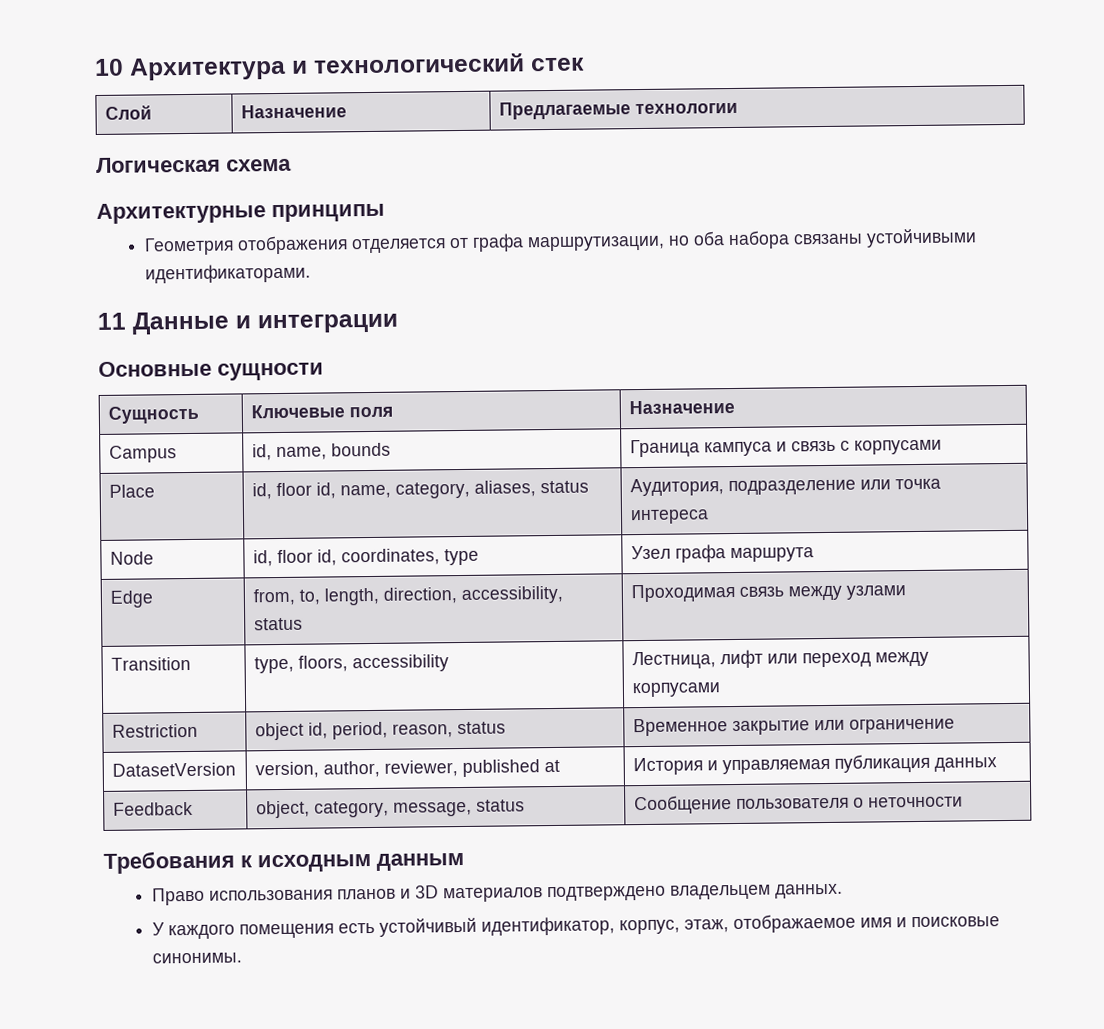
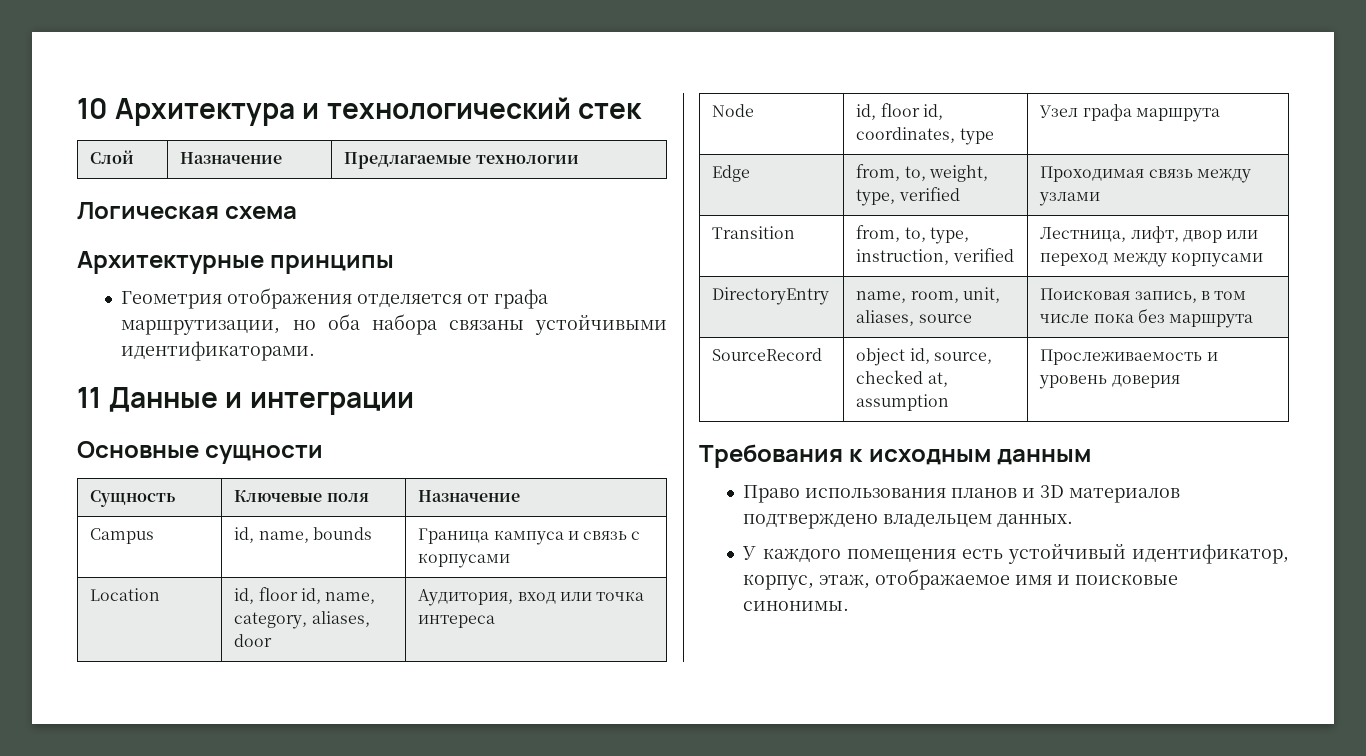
- Place | id, floor id, name, category, aliases, status | Аудитория, подразделение или точка интереса
+ Location | id, floor id, name, category, aliases, door | Аудитория, вход или точка интереса
- Edge | from, to, length, direction, accessibility, status | Проходимая связь между узлами
+ Edge | from, to, weight, type, verified | Проходимая связь между узлами
- Transition | type, floors, accessibility | Лестница, лифт или переход между корпусами
+ Transition | from, to, type, instruction, verified | Лестница, лифт, двор или переход между корпусами
- Restriction | object id, period, reason, status | Временное закрытие или ограничение
- DatasetVersion | version, author, reviewer, published at | История и управляемая публикация данных
- Feedback | object, category, message, status | Сообщение пользователя о неточности
+ DirectoryEntry | name, room, unit, aliases, source | Поисковая запись, в том числе пока без маршрута
+ SourceRecord | object id, source, checked at, assumption | Прослеживаемость и уровень доверия

